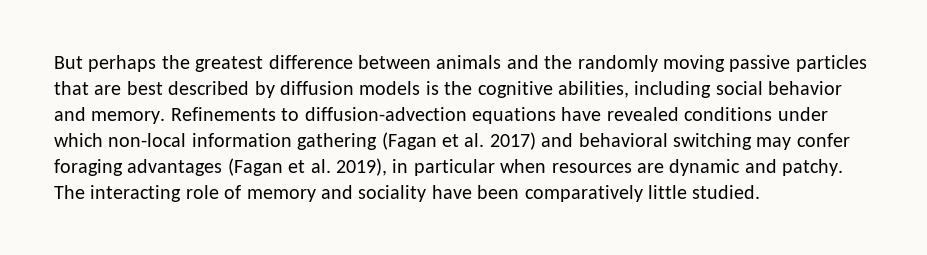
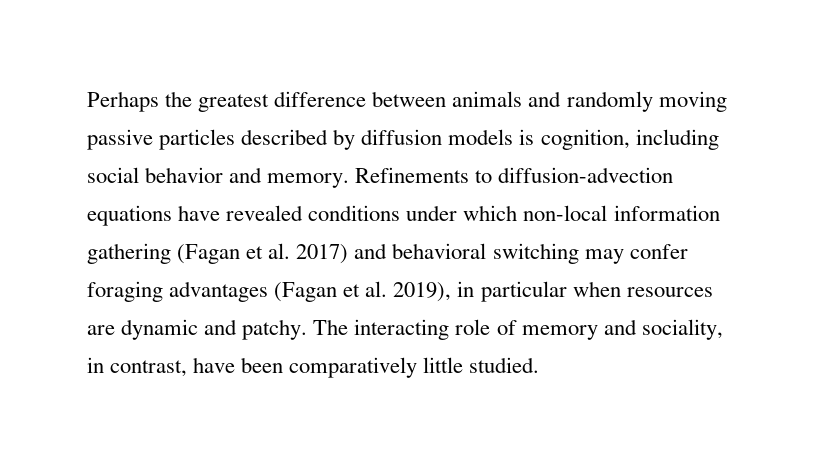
- But perhaps the greatest difference between animals and the randomly moving passive particles that are best described by diffusion models is the cognitive abilities, including social behavior and memory.
+ Perhaps the greatest difference between animals and randomly moving passive particles described by diffusion models is cognition, including social behavior and memory.
- The interacting role of memory and sociality have been comparatively little studied.
+ The interacting role of memory and sociality, in contrast, have been comparatively little studied.

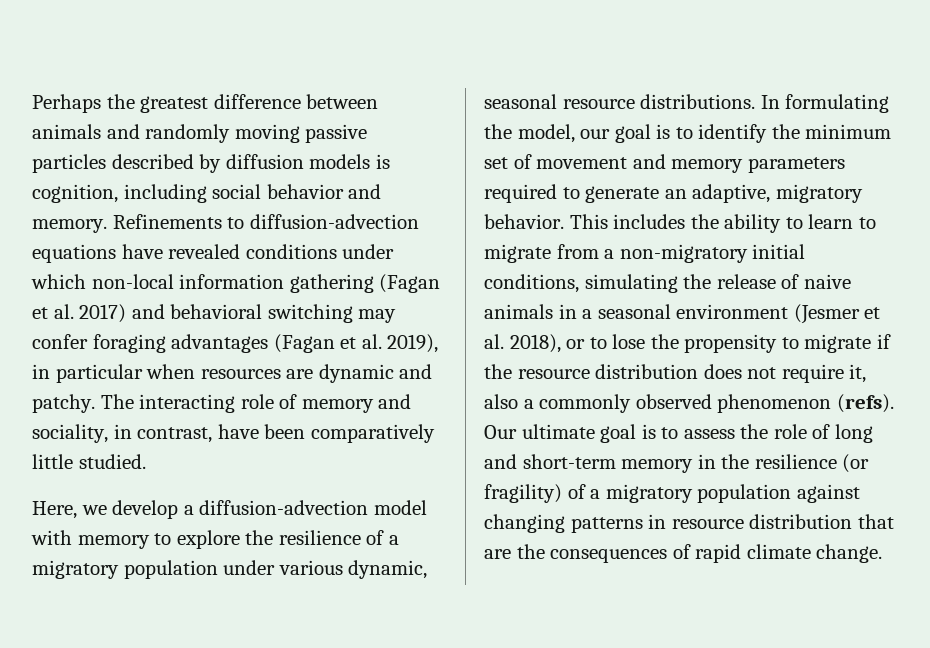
+ Here, we develop a diffusion-advection model with memory to explore the resilience of a migratory population under various dynamic, seasonal resource distributions. In formulating the model, our goal is to identify the minimum set of movement and memory parameters required to generate an adaptive, migratory behavior. This includes the ability to learn to migrate from a non-migratory initial conditions, simulating the release of naive animals in a seasonal environment (Jesmer et al. 2018), or to lose the propensity to migrate if the resource distribution does not require it, also a commonly observed phenomenon (refs). Our ultimate goal is to assess the role of long and short-term memory in the resilience (or fragility) of a migratory population against changing patterns in resource distribution that are the consequences of rapid climate change.

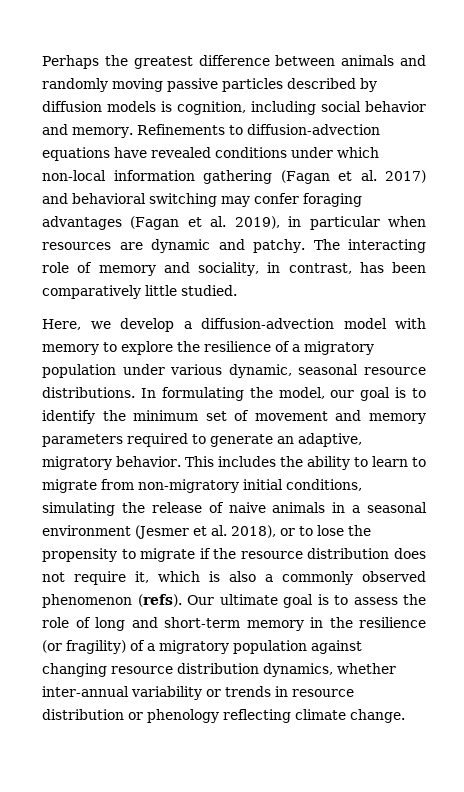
- The interacting role of memory and sociality, in contrast, have been comparatively little studied.
+ The interacting role of memory and sociality, in contrast, has been comparatively little studied.
- This includes the ability to learn to migrate from a non-migratory initial conditions, simulating the release of naive animals in a seasonal environment (Jesmer et al. 2018), or to lose the propensity to migrate if the resource distribution does not require it, also a commonly observed phenomenon (refs).
+ This includes the ability to learn to migrate from non-migratory initial conditions, simulating the release of naive animals in a seasonal environment (Jesmer et al. 2018), or to lose the propensity to migrate if the resource distribution does not require it, which is also a commonly observed phenomenon (refs).
- Our ultimate goal is to assess the role of long and short-term memory in the resilience (or fragility) of a migratory population against changing patterns in resource distribution that are the consequences of rapid climate change.
+ Our ultimate goal is to assess the role of long and short-term memory in the resilience (or fragility) of a migratory population against changing resource distribution dynamics, whether inter-annual variability or trends in resource distribution or phenology reflecting climate change.

